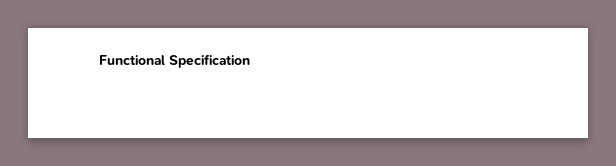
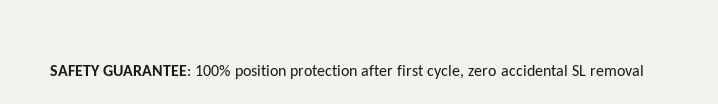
- Functional Specification
+ SAFETY GUARANTEE: 100% position protection after first cycle, zero accidental SL removal

